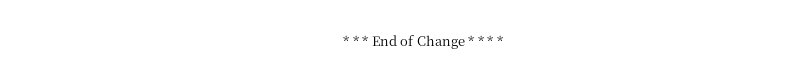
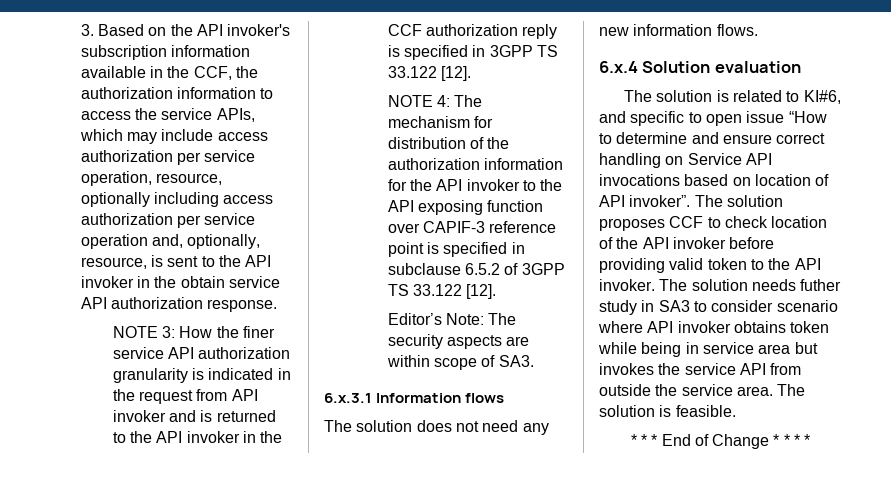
+ 3. Based on the API invoker's subscription information available in the CCF, the authorization information to access the service APIs, which may include access authorization per service operation, resource, optionally including access authorization per service operation and, optionally, resource, is sent to the API invoker in the obtain service API authorization response.
+ NOTE 3: How the finer service API authorization granularity is indicated in the request from API invoker and is returned to the API invoker in the CCF authorization reply is specified in 3GPP TS 33.122 [12].
+ NOTE 4: The mechanism for distribution of the authorization information for the API invoker to the API exposing function over CAPIF-3 reference point is specified in subclause 6.5.2 of 3GPP TS 33.122 [12].
+ Editor’s Note: The security aspects are within scope of SA3.
+ 6.x.3.1 Information flows
+ The solution does not need any new information flows.
+ 6.x.4 Solution evaluation
+ The solution is related to KI#6, and specific to open issue “How to determine and ensure correct handling on Service API invocations based on location of API invoker”. The solution proposes CCF to check location of the API invoker before providing valid token to the API invoker. The solution needs futher study in SA3 to consider scenario where API invoker obtains token while being in service area but invokes the service API from outside the service area. The solution is feasible.

